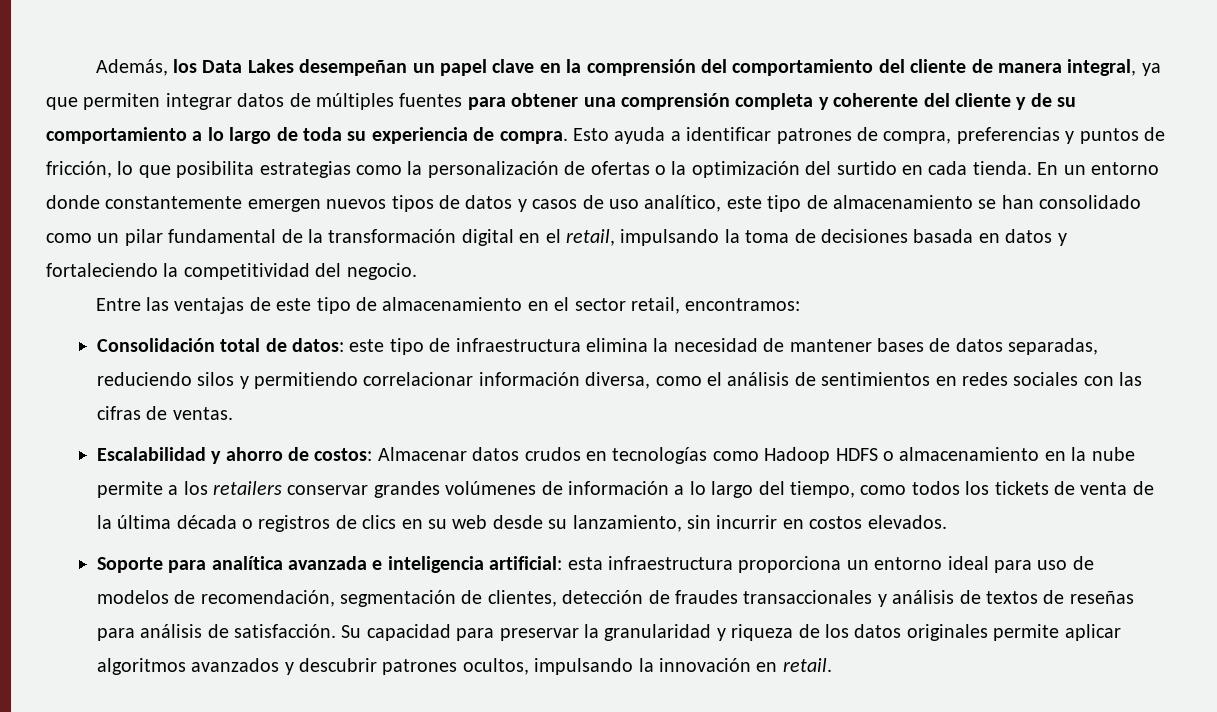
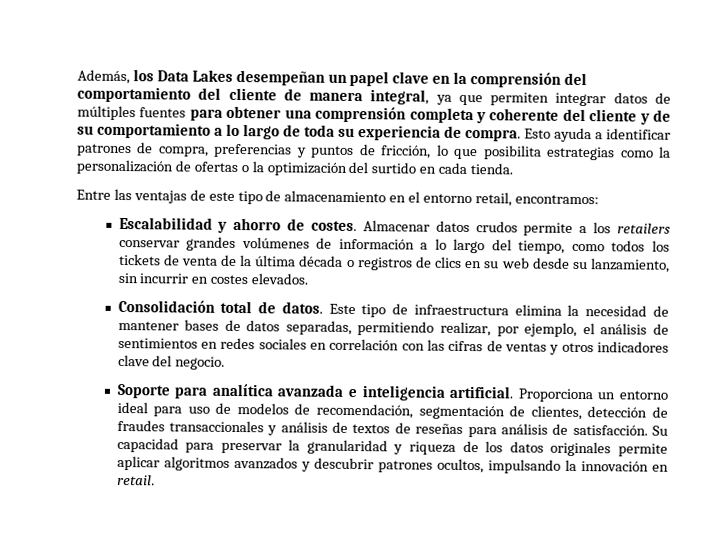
- En un entorno donde constantemente emergen nuevos tipos de datos y casos de uso analítico, este tipo de almacenamiento se han consolidado como un pilar fundamental de la transformación digital en el retail, impulsando la toma de decisiones basada en datos y fortaleciendo la competitividad del negocio.
- Entre las ventajas de este tipo de almacenamiento en el sector retail, encontramos:
+ Entre las ventajas de este tipo de almacenamiento en el entorno retail, encontramos:
- Consolidación total de datos: este tipo de infraestructura elimina la necesidad de mantener bases de datos separadas, reduciendo silos y permitiendo correlacionar información diversa, como el análisis de sentimientos en redes sociales con las cifras de ventas.
- Escalabilidad y ahorro de costos: Almacenar datos crudos en tecnologías como Hadoop HDFS o almacenamiento en la nube permite a los retailers conservar grandes volúmenes de información a lo largo del tiempo, como todos los tickets de venta de la última década o registros de clics en su web desde su lanzamiento, sin incurrir en costos elevados.
+ Escalabilidad y ahorro de costes. Almacenar datos crudos permite a los retailers conservar grandes volúmenes de información a lo largo del tiempo, como todos los tickets de venta de la última década o registros de clics en su web desde su lanzamiento, sin incurrir en costes elevados.
+ Consolidación total de datos. Este tipo de infraestructura elimina la necesidad de mantener bases de datos separadas, permitiendo realizar, por ejemplo, el análisis de sentimientos en redes sociales en correlación con las cifras de ventas y otros indicadores clave del negocio.
- Soporte para analítica avanzada e inteligencia artificial: esta infraestructura proporciona un entorno ideal para uso de modelos de recomendación, segmentación de clientes, detección de fraudes transaccionales y análisis de textos de reseñas para análisis de satisfacción.
+ Soporte para analítica avanzada e inteligencia artificial. Proporciona un entorno ideal para uso de modelos de recomendación, segmentación de clientes, detección de fraudes transaccionales y análisis de textos de reseñas para análisis de satisfacción.

